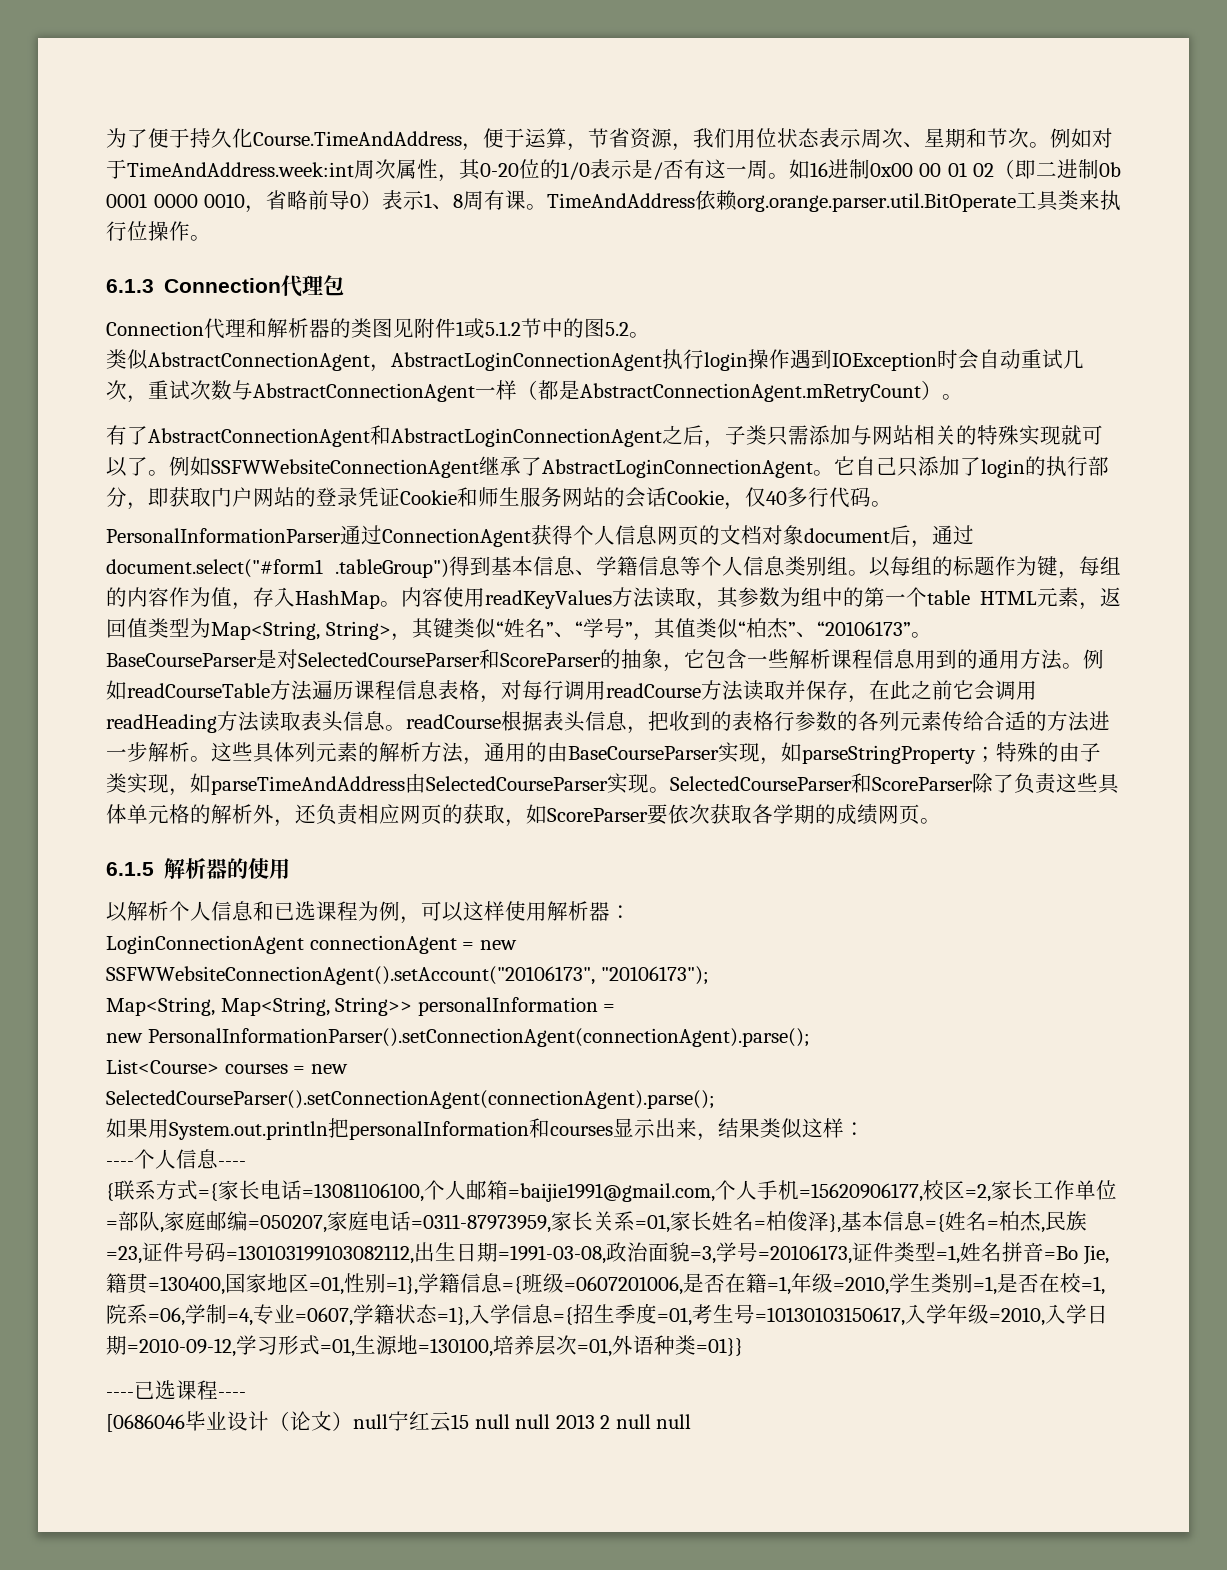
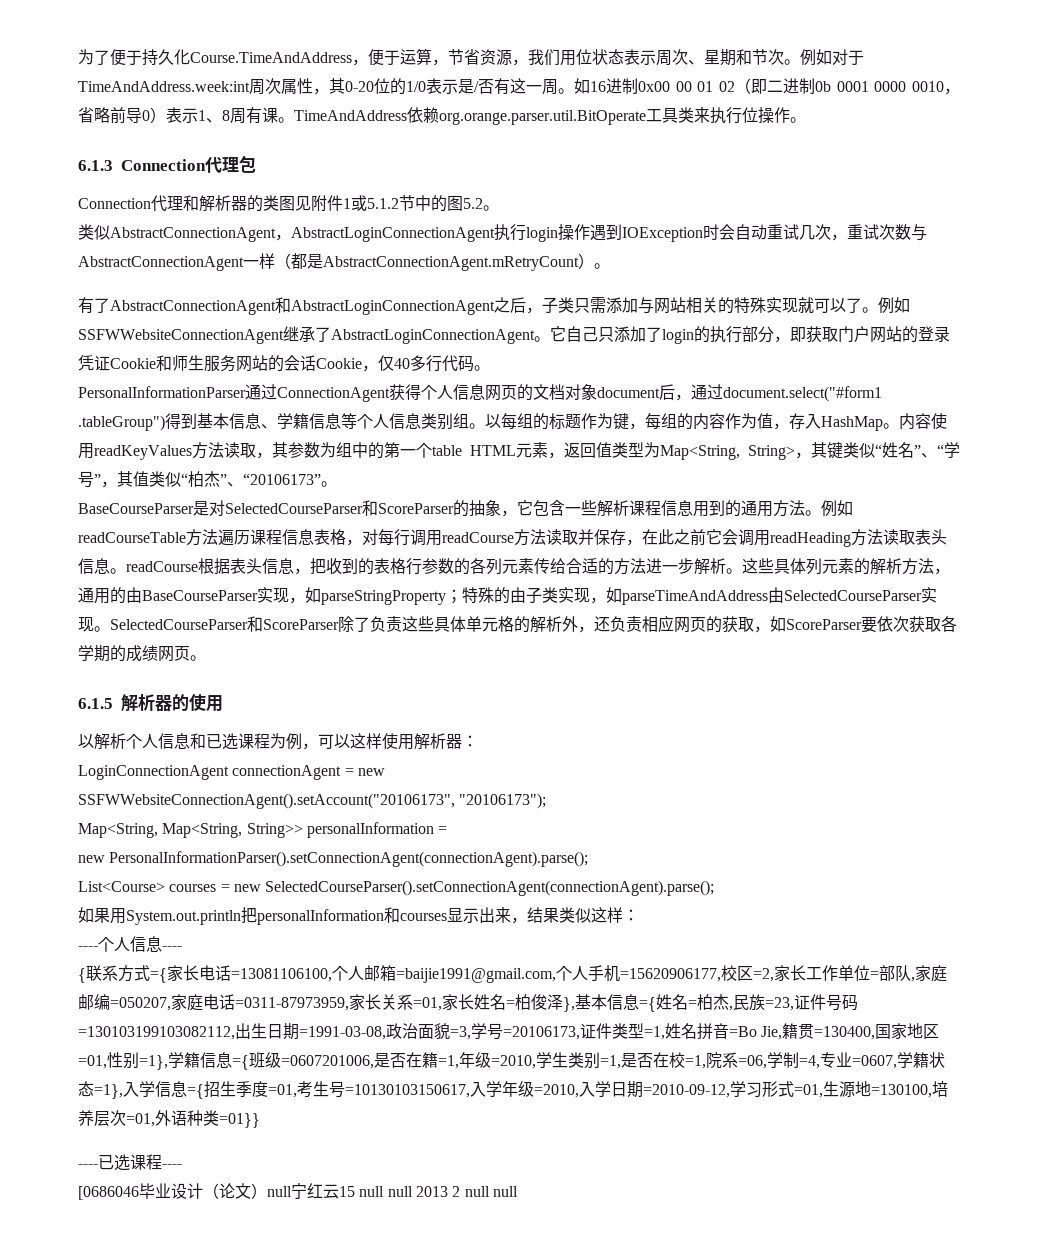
- List<Course> courses = new
- SelectedCourseParser().setConnectionAgent(connectionAgent).parse();
+ List<Course> courses = new SelectedCourseParser().setConnectionAgent(connectionAgent).parse();

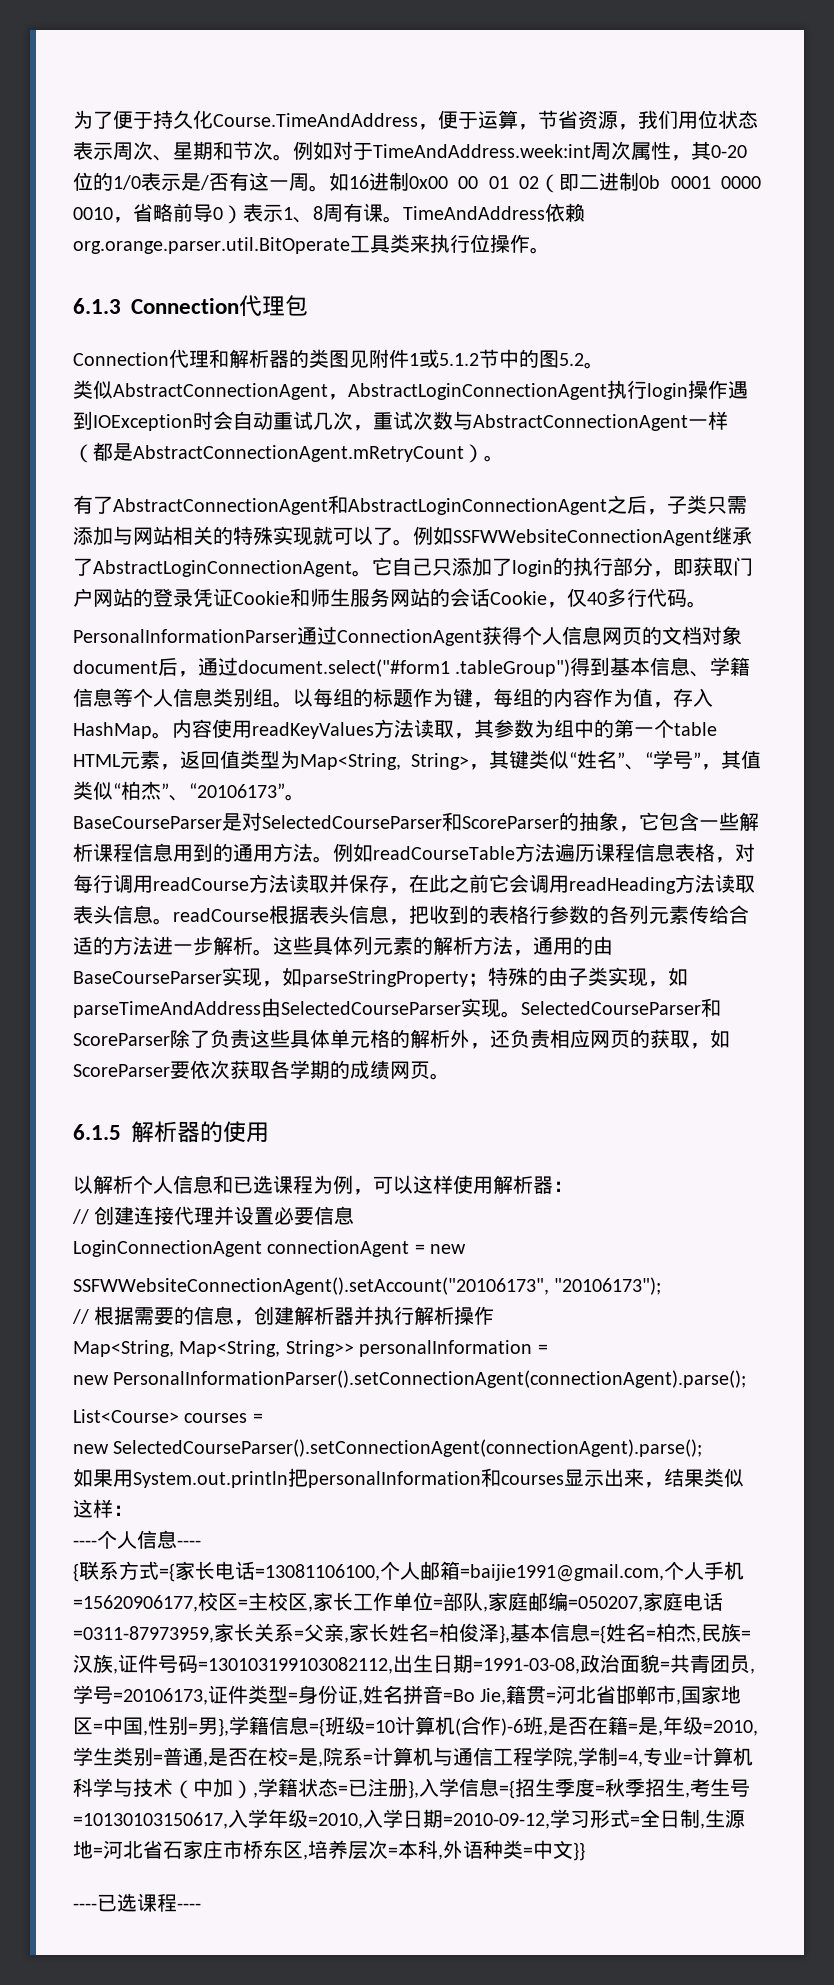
+ // 创建连接代理并设置必要信息
+ // 根据需要的信息，创建解析器并执行解析操作
- List<Course> courses = new SelectedCourseParser().setConnectionAgent(connectionAgent).parse();
+ List<Course> courses =
+ new SelectedCourseParser().setConnectionAgent(connectionAgent).parse();
- {联系方式={家长电话=13081106100,个人邮箱=baijie1991@gmail.com,个人手机=15620906177,校区=2,家长工作单位=部队,家庭邮编=050207,家庭电话=0311-87973959,家长关系=01,家长姓名=柏俊泽},基本信息={姓名=柏杰,民族=23,证件号码=130103199103082112,出生日期=1991-03-08,政治面貌=3,学号=20106173,证件类型=1,姓名拼音=Bo Jie,籍贯=130400,国家地区=01,性别=1},学籍信息={班级=0607201006,是否在籍=1,年级=2010,学生类别=1,是否在校=1,院系=06,学制=4,专业=0607,学籍状态=1},入学信息={招生季度=01,考生号=10130103150617,入学年级=2010,入学日期=2010-09-12,学习形式=01,生源地=130100,培养层次=01,外语种类=01}}
+ {联系方式={家长电话=13081106100,个人邮箱=baijie1991@gmail.com,个人手机=15620906177,校区=主校区,家长工作单位=部队,家庭邮编=050207,家庭电话=0311-87973959,家长关系=父亲,家长姓名=柏俊泽},基本信息={姓名=柏杰,民族=汉族,证件号码=130103199103082112,出生日期=1991-03-08,政治面貌=共青团员,学号=20106173,证件类型=身份证,姓名拼音=Bo Jie,籍贯=河北省邯郸市,国家地区=中国,性别=男},学籍信息={班级=10计算机(合作)-6班,是否在籍=是,年级=2010,学生类别=普通,是否在校=是,院系=计算机与通信工程学院,学制=4,专业=计算机科学与技术（中加）,学籍状态=已注册},入学信息={招生季度=秋季招生,考生号=10130103150617,入学年级=2010,入学日期=2010-09-12,学习形式=全日制,生源地=河北省石家庄市桥东区,培养层次=本科,外语种类=中文}}
  ----已选课程----
- [0686046毕业设计（论文）null宁红云15 null null 2013 2 null null

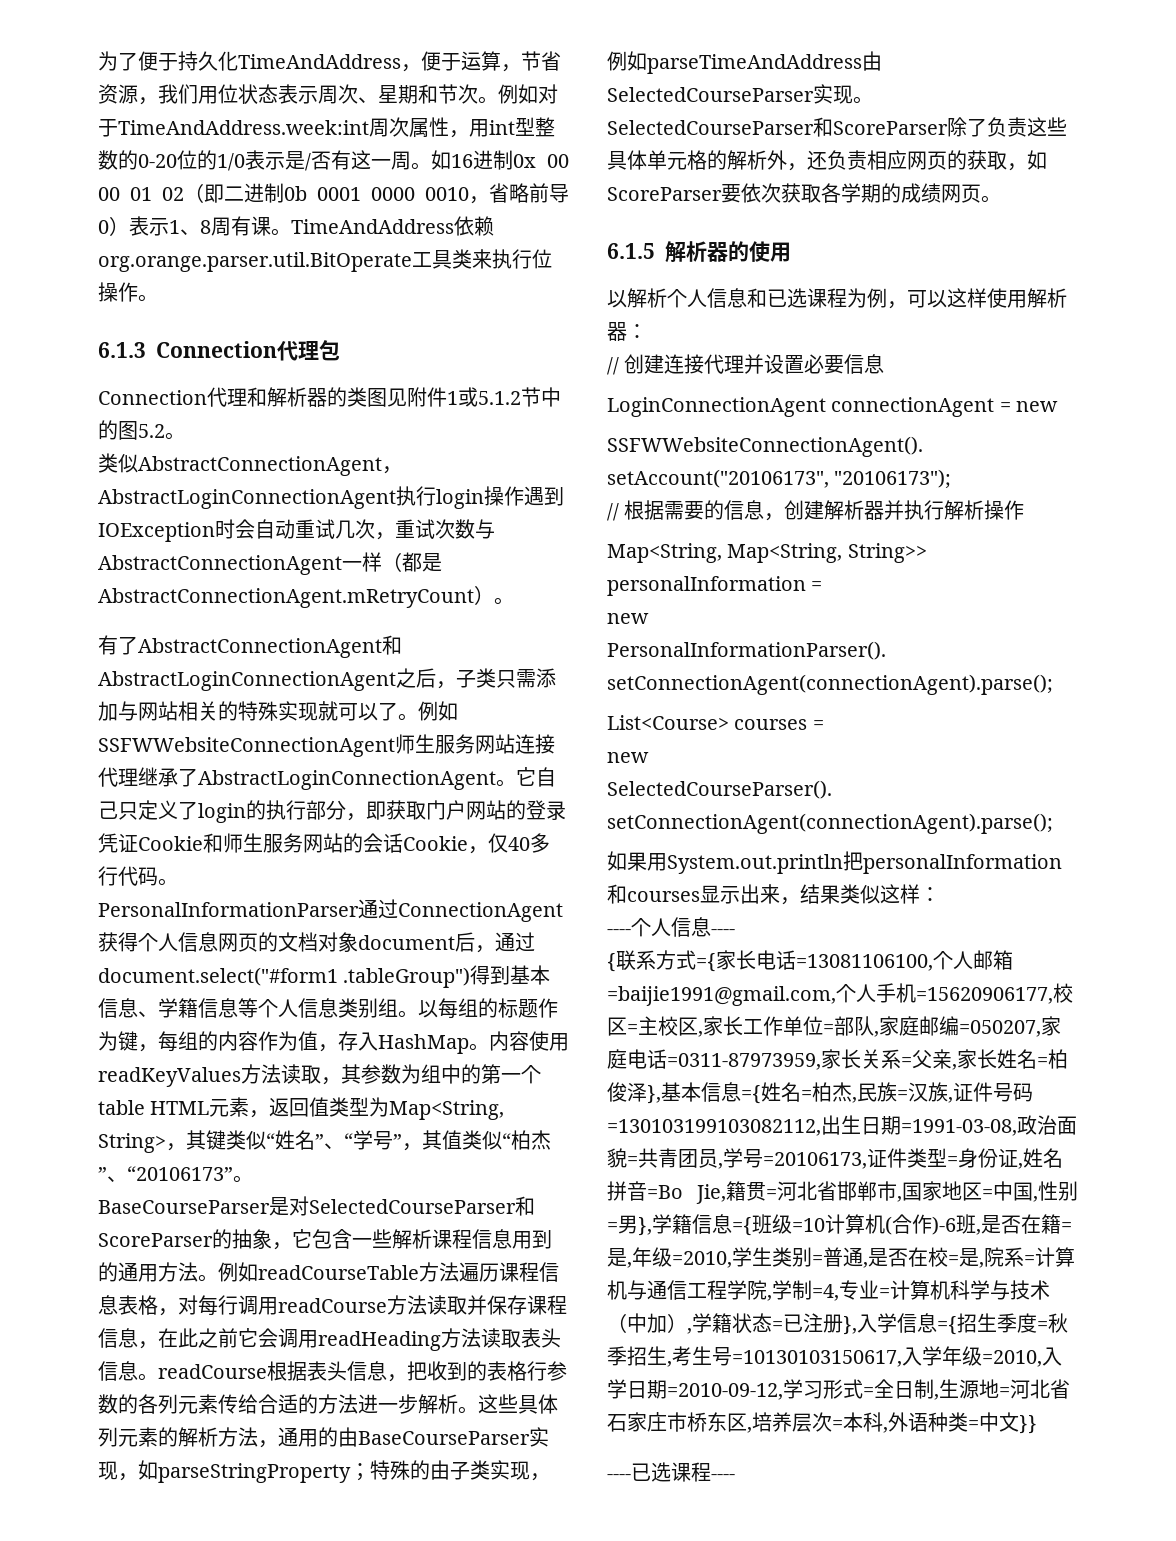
- 为了便于持久化Course.TimeAndAddress，便于运算，节省资源，我们用位状态表示周次、星期和节次。
+ 为了便于持久化TimeAndAddress，便于运算，节省资源，我们用位状态表示周次、星期和节次。
- 例如对于TimeAndAddress.week:int周次属性，其0-20位的1/0表示是/否有这一周。
+ 例如对于TimeAndAddress.week:int周次属性，用int型整数的0-20位的1/0表示是/否有这一周。
- 如16进制0x00 00 01 02（即二进制0b 0001 0000 0010，省略前导0）表示1、8周有课。
+ 如16进制0x 00 00 01 02（即二进制0b 0001 0000 0010，省略前导0）表示1、8周有课。
- 例如SSFWWebsiteConnectionAgent继承了AbstractLoginConnectionAgent。
+ 例如SSFWWebsiteConnectionAgent师生服务网站连接代理继承了AbstractLoginConnectionAgent。
- 它自己只添加了login的执行部分，即获取门户网站的登录凭证Cookie和师生服务网站的会话Cookie，仅40多行代码。
+ 它自己只定义了login的执行部分，即获取门户网站的登录凭证Cookie和师生服务网站的会话Cookie，仅40多行代码。
- 例如readCourseTable方法遍历课程信息表格，对每行调用readCourse方法读取并保存，在此之前它会调用readHeading方法读取表头信息。readCourse根据表头信息，把收到的表格行参数的各列元素传给合适的方法进一步解析。
+ 例如readCourseTable方法遍历课程信息表格，对每行调用readCourse方法读取并保存课程信息，在此之前它会调用readHeading方法读取表头信息。readCourse根据表头信息，把收到的表格行参数的各列元素传给合适的方法进一步解析。
- 这些具体列元素的解析方法，通用的由BaseCourseParser实现，如parseStringProperty；特殊的由子类实现，如parseTimeAndAddress由SelectedCourseParser实现。
+ 这些具体列元素的解析方法，通用的由BaseCourseParser实现，如parseStringProperty；特殊的由子类实现，例如parseTimeAndAddress由SelectedCourseParser实现。

